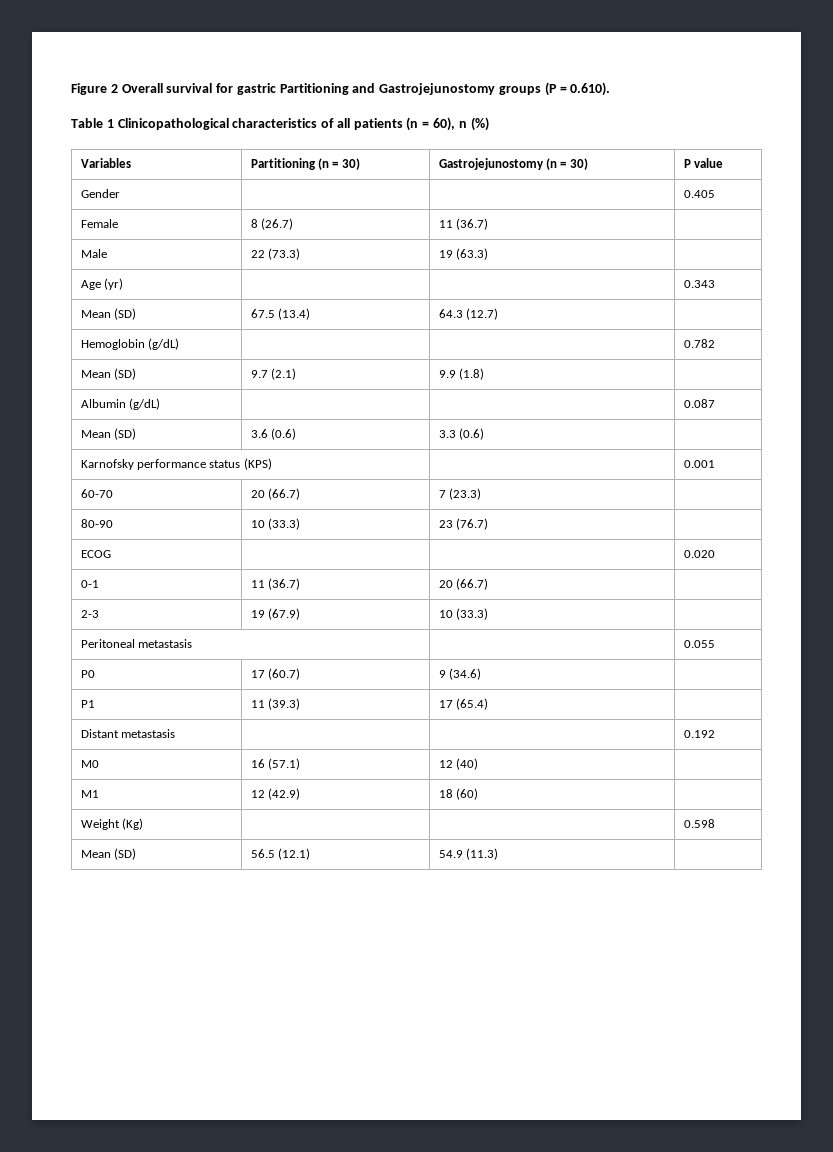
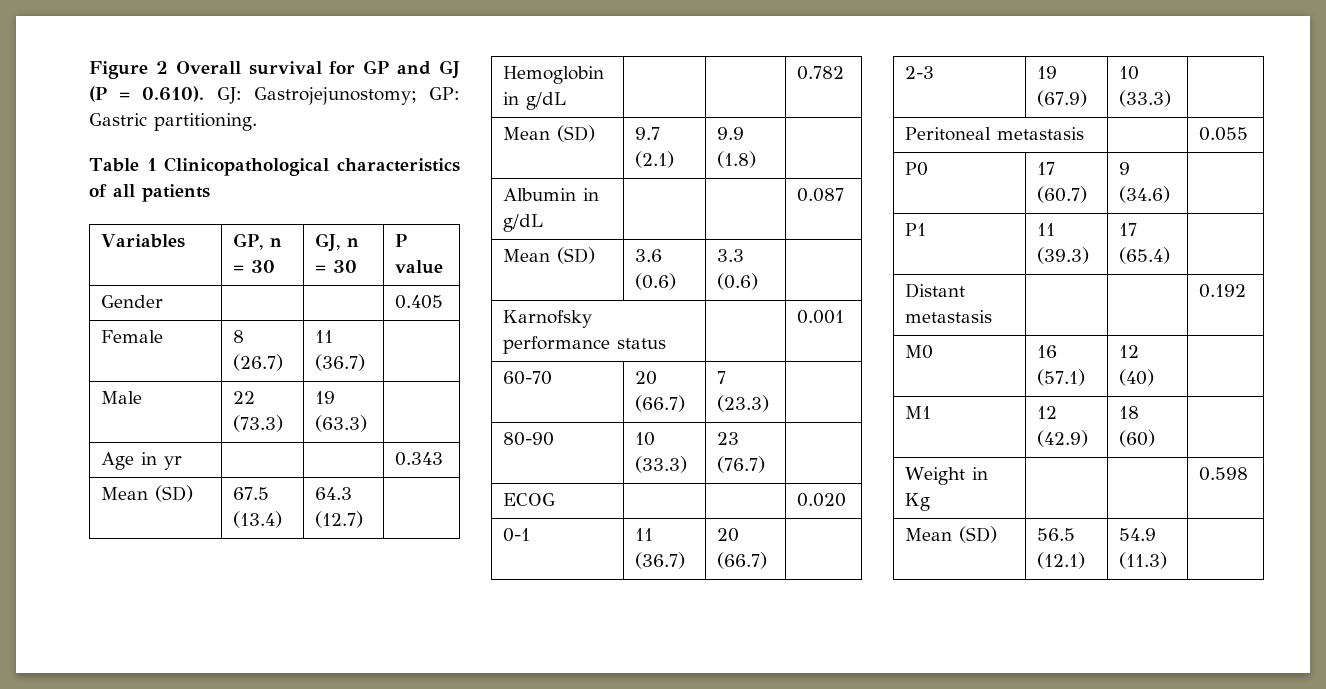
- Figure 2 Overall survival for gastric Partitioning and Gastrojejunostomy groups (P = 0.610).
+ Figure 2 Overall survival for GP and GJ (P = 0.610). GJ: Gastrojejunostomy; GP: Gastric partitioning.
- Table 1 Clinicopathological characteristics of all patients (n = 60), n (%)
- Variables | Partitioning (n = 30) | Gastrojejunostomy (n = 30) | P value
+ Table 1 Clinicopathological characteristics of all patients
+ Variables | GP, n = 30 | GJ, n = 30 | P value
- Age (yr) | | | 0.343
+ Age in yr | | | 0.343
- Hemoglobin (g/dL) | | | 0.782
+ Hemoglobin in g/dL | | | 0.782
- Albumin (g/dL) | | | 0.087
+ Albumin in g/dL | | | 0.087
- Karnofsky performance status (KPS) | | 0.001
+ Karnofsky performance status | | 0.001
- Weight (Kg) | | | 0.598
+ Weight in Kg | | | 0.598

